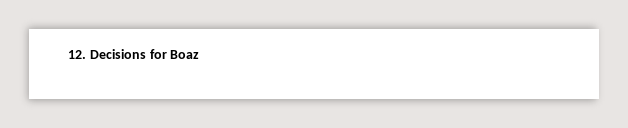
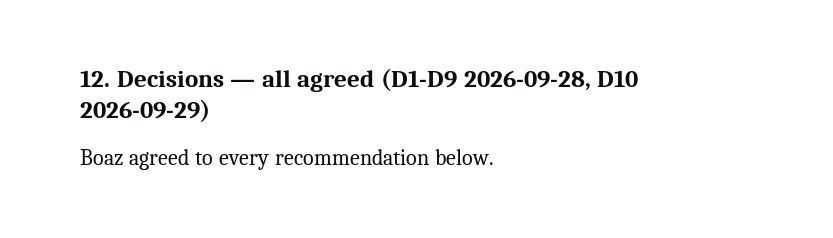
- 12. Decisions for Boaz
+ 12. Decisions — all agreed (D1-D9 2026-09-28, D10 2026-09-29)
+ Boaz agreed to every recommendation below.

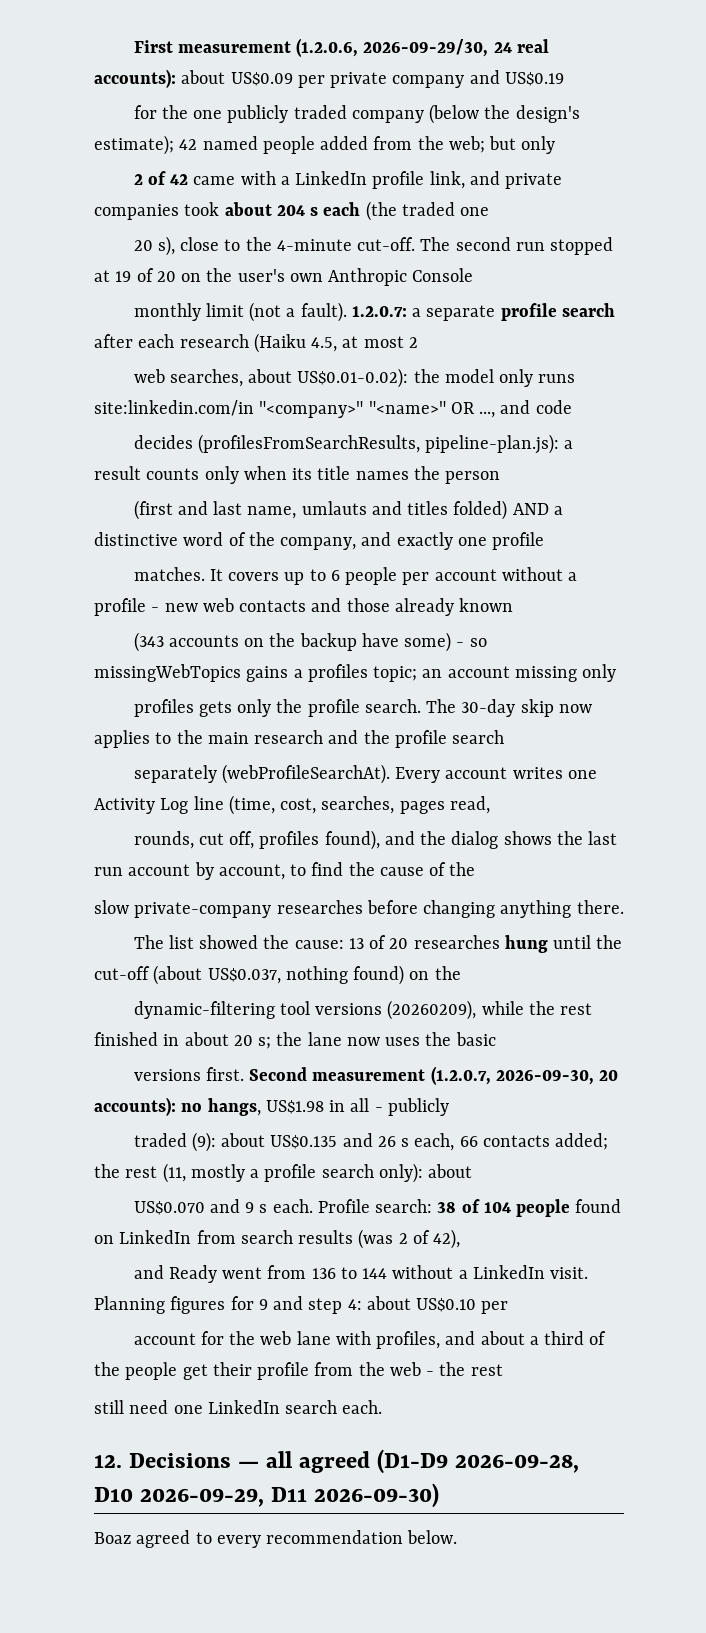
+ First measurement (1.2.0.6, 2026-09-29/30, 24 real accounts): about US$0.09 per private company and US$0.19
+ for the one publicly traded company (below the design's estimate); 42 named people added from the web; but only
+ 2 of 42 came with a LinkedIn profile link, and private companies took about 204 s each (the traded one
+ 20 s), close to the 4-minute cut-off. The second run stopped at 19 of 20 on the user's own Anthropic Console
+ monthly limit (not a fault). 1.2.0.7: a separate profile search after each research (Haiku 4.5, at most 2
+ web searches, about US$0.01-0.02): the model only runs site:linkedin.com/in "<company>" "<name>" OR ..., and code
+ decides (profilesFromSearchResults, pipeline-plan.js): a result counts only when its title names the person
+ (first and last name, umlauts and titles folded) AND a distinctive word of the company, and exactly one profile
+ matches. It covers up to 6 people per account without a profile - new web contacts and those already known
+ (343 accounts on the backup have some) - so missingWebTopics gains a profiles topic; an account missing only
+ profiles gets only the profile search. The 30-day skip now applies to the main research and the profile search
+ separately (webProfileSearchAt). Every account writes one Activity Log line (time, cost, searches, pages read,
+ rounds, cut off, profiles found), and the dialog shows the last run account by account, to find the cause of the
+ slow private-company researches before changing anything there.
+ The list showed the cause: 13 of 20 researches hung until the cut-off (about US$0.037, nothing found) on the
+ dynamic-filtering tool versions (20260209), while the rest finished in about 20 s; the lane now uses the basic
+ versions first. Second measurement (1.2.0.7, 2026-09-30, 20 accounts): no hangs, US$1.98 in all - publicly
+ traded (9): about US$0.135 and 26 s each, 66 contacts added; the rest (11, mostly a profile search only): about
+ US$0.070 and 9 s each. Profile search: 38 of 104 people found on LinkedIn from search results (was 2 of 42),
+ and Ready went from 136 to 144 without a LinkedIn visit. Planning figures for 9 and step 4: about US$0.10 per
+ account for the web lane with profiles, and about a third of the people get their profile from the web - the rest
+ still need one LinkedIn search each.
- 12. Decisions — all agreed (D1-D9 2026-09-28, D10 2026-09-29)
+ 12. Decisions — all agreed (D1-D9 2026-09-28, D10 2026-09-29, D11 2026-09-30)

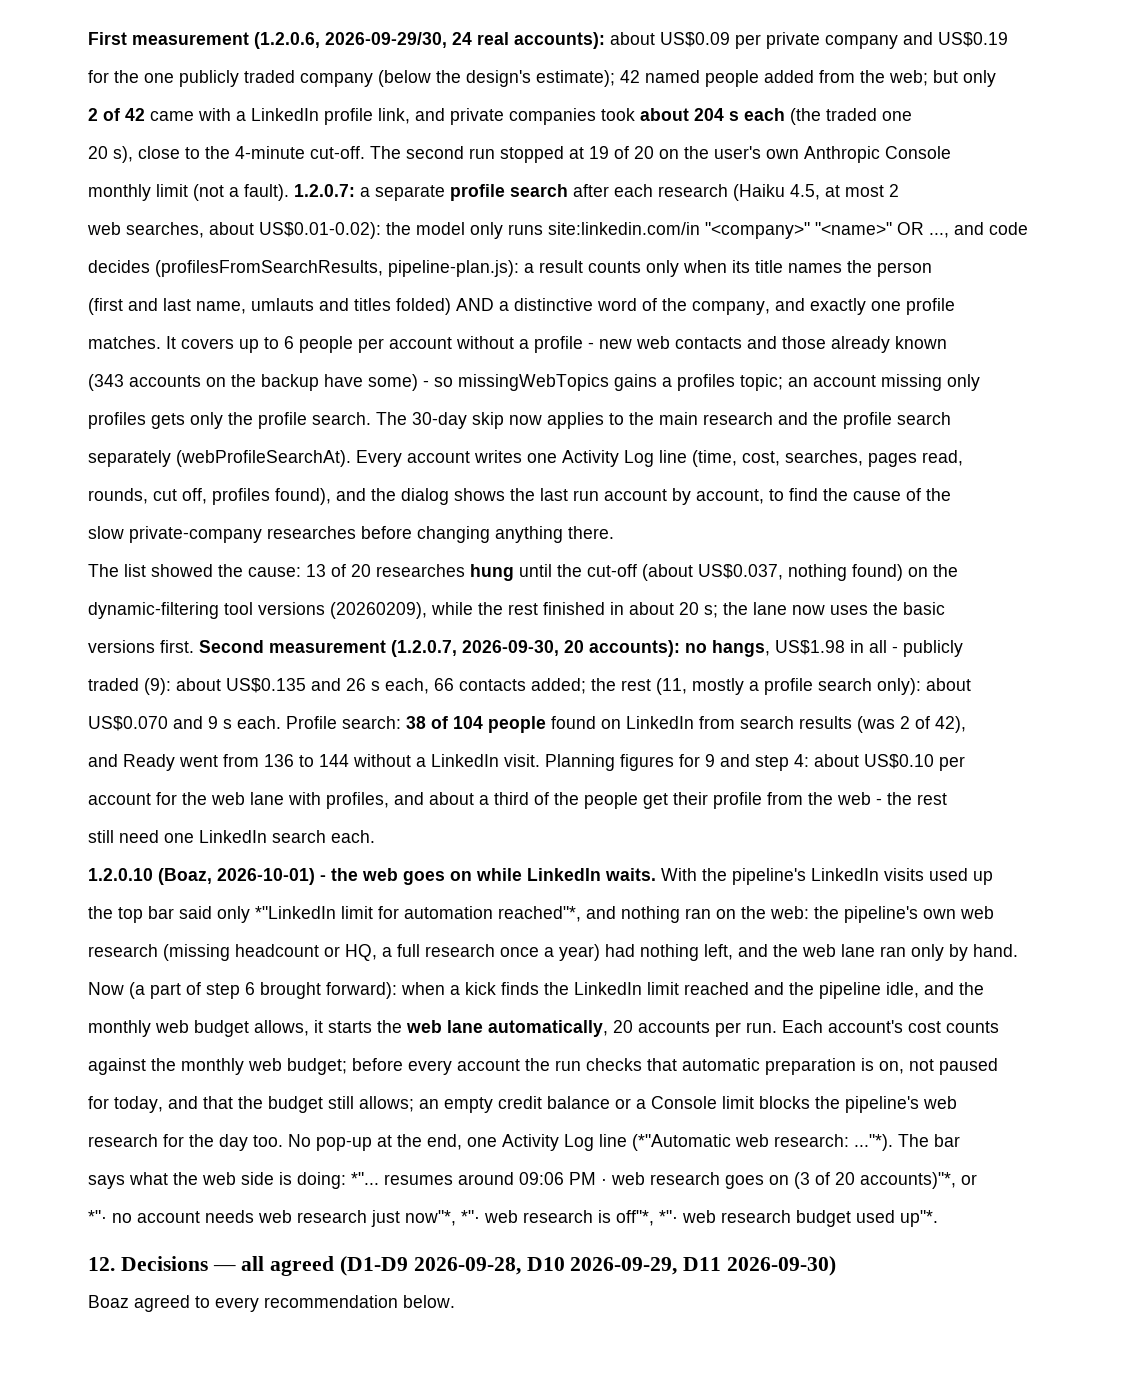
+ 1.2.0.10 (Boaz, 2026-10-01) - the web goes on while LinkedIn waits. With the pipeline's LinkedIn visits used up
+ the top bar said only *"LinkedIn limit for automation reached"*, and nothing ran on the web: the pipeline's own web
+ research (missing headcount or HQ, a full research once a year) had nothing left, and the web lane ran only by hand.
+ Now (a part of step 6 brought forward): when a kick finds the LinkedIn limit reached and the pipeline idle, and the
+ monthly web budget allows, it starts the web lane automatically, 20 accounts per run. Each account's cost counts
+ against the monthly web budget; before every account the run checks that automatic preparation is on, not paused
+ for today, and that the budget still allows; an empty credit balance or a Console limit blocks the pipeline's web
+ research for the day too. No pop-up at the end, one Activity Log line (*"Automatic web research: ..."*). The bar
+ says what the web side is doing: *"... resumes around 09:06 PM · web research goes on (3 of 20 accounts)"*, or
+ *"· no account needs web research just now"*, *"· web research is off"*, *"· web research budget used up"*.

